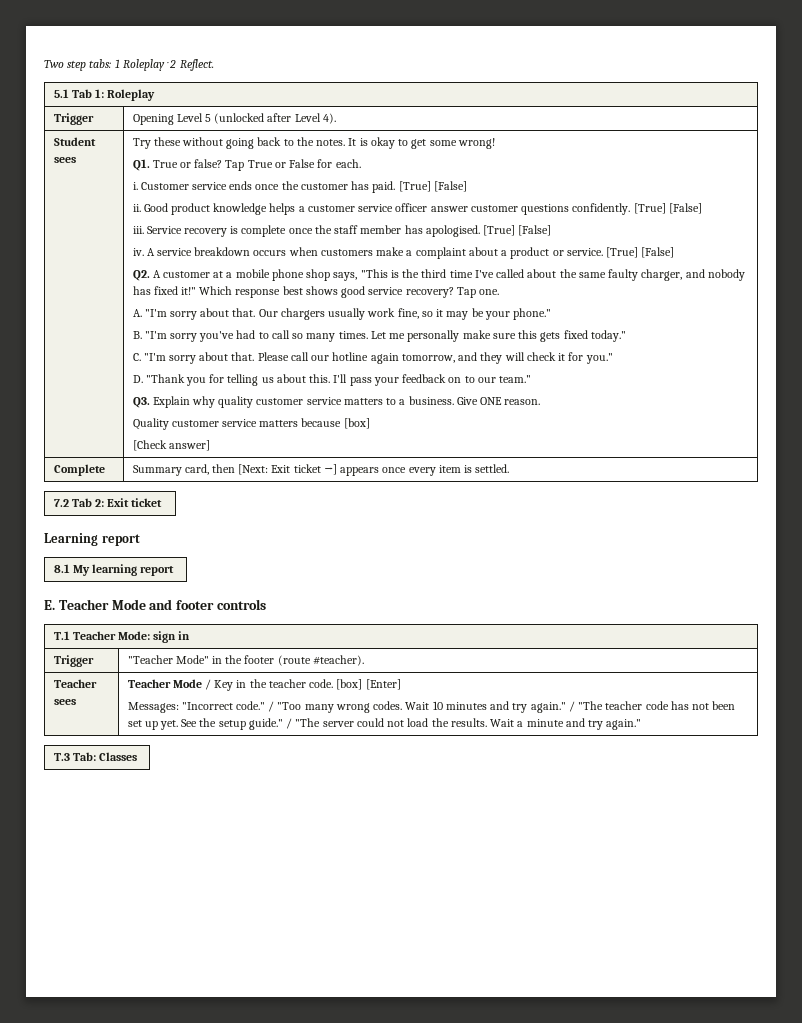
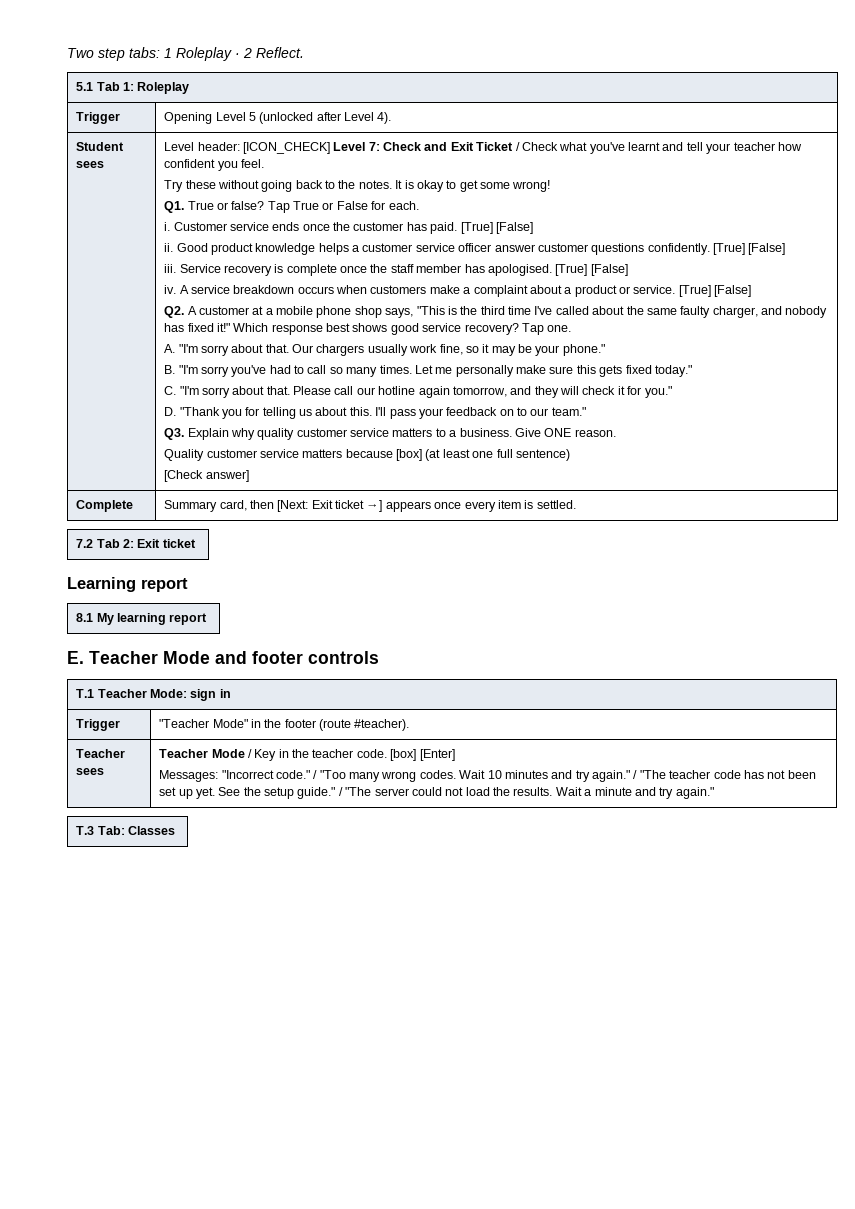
+ Level header: [ICON_CHECK] Level 7: Check and Exit Ticket / Check what you've learnt and tell your teacher how confident you feel.
- Quality customer service matters because [box]
+ Quality customer service matters because [box] (at least one full sentence)

